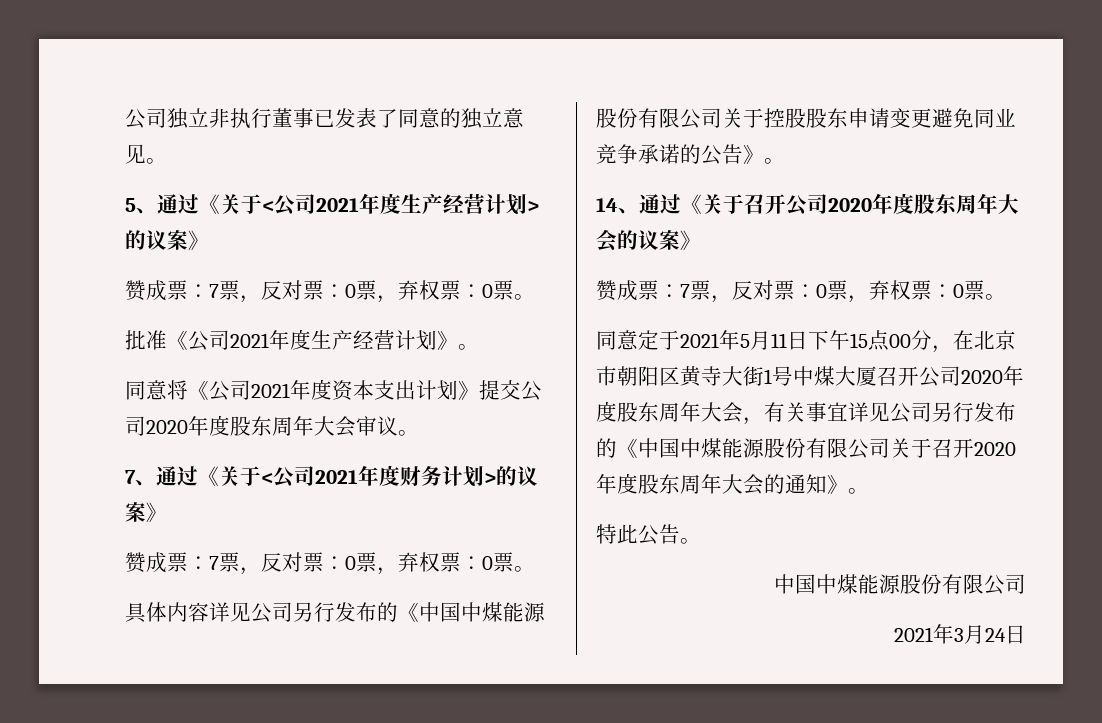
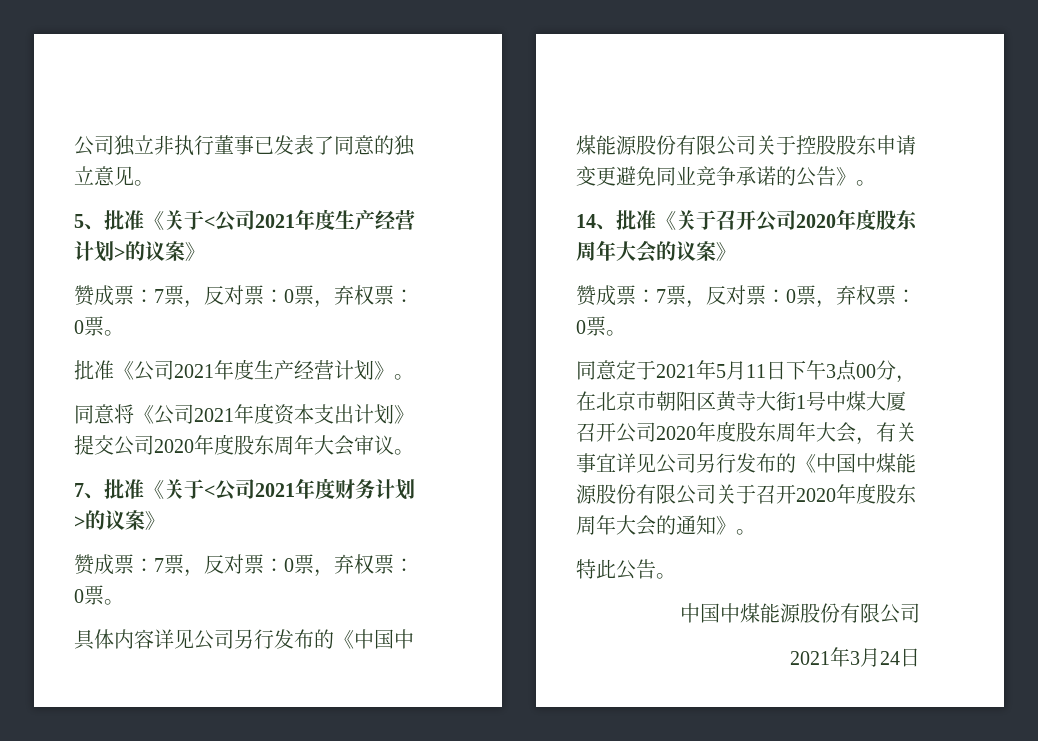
- 5、通过《关于<公司2021年度生产经营计划>的议案》
+ 5、批准《关于<公司2021年度生产经营计划>的议案》
- 7、通过《关于<公司2021年度财务计划>的议案》
+ 7、批准《关于<公司2021年度财务计划>的议案》
- 14、通过《关于召开公司2020年度股东周年大会的议案》
+ 14、批准《关于召开公司2020年度股东周年大会的议案》
- 同意定于2021年5月11日下午15点00分，在北京市朝阳区黄寺大街1号中煤大厦召开公司2020年度股东周年大会，有关事宜详见公司另行发布的《中国中煤能源股份有限公司关于召开2020年度股东周年大会的通知》。
+ 同意定于2021年5月11日下午3点00分，在北京市朝阳区黄寺大街1号中煤大厦召开公司2020年度股东周年大会，有关事宜详见公司另行发布的《中国中煤能源股份有限公司关于召开2020年度股东周年大会的通知》。

